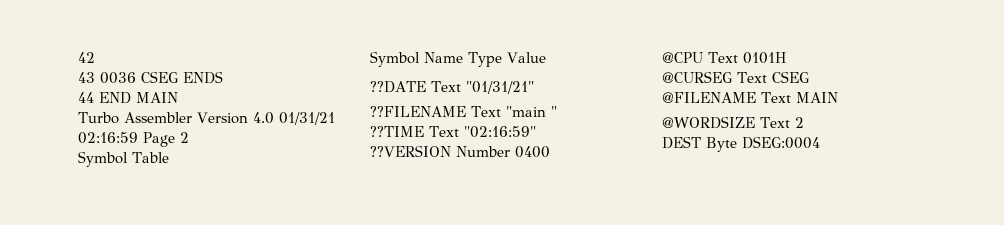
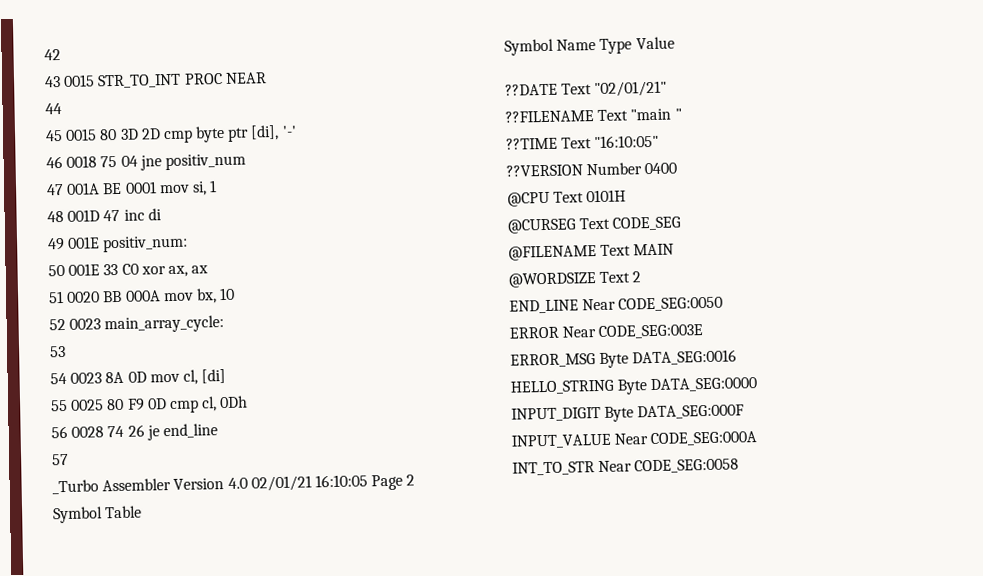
- 43 0036 CSEG ENDS
- 44 END MAIN
- Turbo Assembler Version 4.0 01/31/21 02:16:59 Page 2
+ 43 0015 STR_TO_INT PROC NEAR
+ 44
+ 45 0015 80 3D 2D cmp byte ptr [di], '-'
+ 46 0018 75 04 jne positiv_num
+ 47 001A BE 0001 mov si, 1
+ 48 001D 47 inc di
+ 49 001E positiv_num:
+ 50 001E 33 C0 xor ax, ax
+ 51 0020 BB 000A mov bx, 10
+ 52 0023 main_array_cycle:
+ 53
+ 54 0023 8A 0D mov cl, [di]
+ 55 0025 80 F9 0D cmp cl, 0Dh
+ 56 0028 74 26 je end_line
+ 57
+ _Turbo Assembler Version 4.0 02/01/21 16:10:05 Page 2
- ??DATE Text "01/31/21"
+ ??DATE Text "02/01/21"
- ??TIME Text "02:16:59"
+ ??TIME Text "16:10:05"
- @CURSEG Text CSEG
+ @CURSEG Text CODE_SEG
- DEST Byte DSEG:0004
+ END_LINE Near CODE_SEG:0050
+ ERROR Near CODE_SEG:003E
+ ERROR_MSG Byte DATA_SEG:0016
+ HELLO_STRING Byte DATA_SEG:0000
+ INPUT_DIGIT Byte DATA_SEG:000F
+ INPUT_VALUE Near CODE_SEG:000A
+ INT_TO_STR Near CODE_SEG:0058

